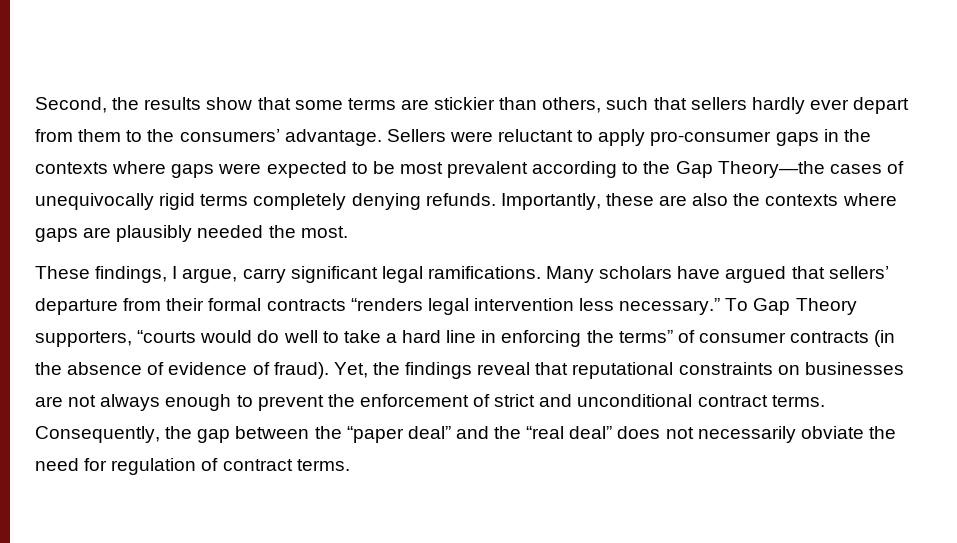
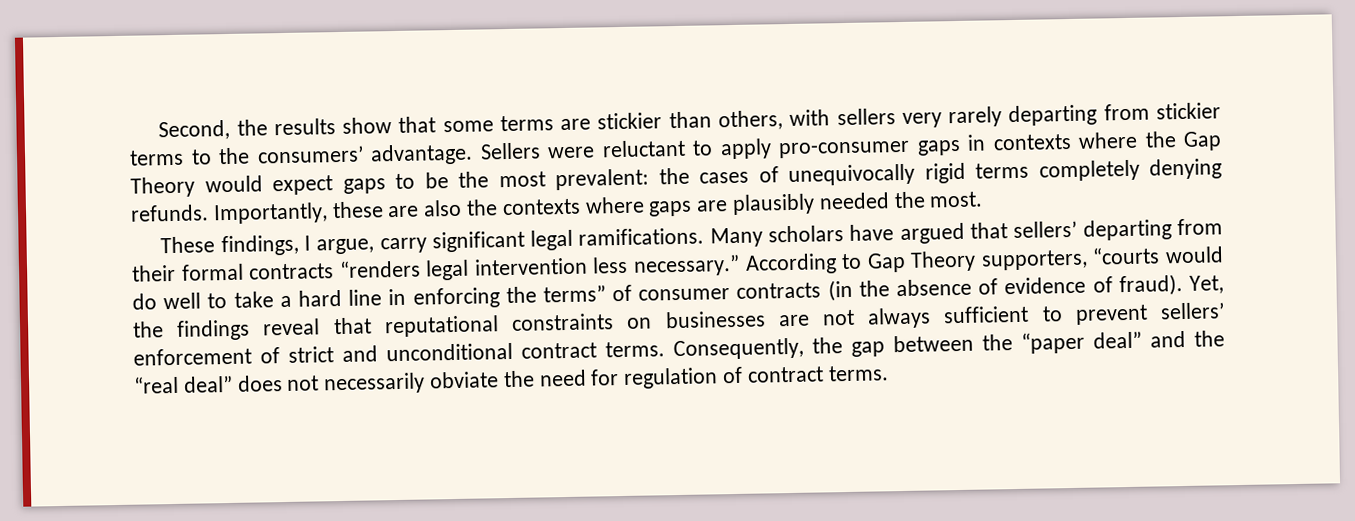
- Second, the results show that some terms are stickier than others, such that sellers hardly ever depart from them to the consumers’ advantage.
+ Second, the results show that some terms are stickier than others, with sellers very rarely departing from stickier terms to the consumers’ advantage.
- Sellers were reluctant to apply pro-consumer gaps in the contexts where gaps were expected to be most prevalent according to the Gap Theory—the cases of unequivocally rigid terms completely denying refunds.
+ Sellers were reluctant to apply pro-consumer gaps in contexts where the Gap Theory would expect gaps to be the most prevalent: the cases of unequivocally rigid terms completely denying refunds.
- Many scholars have argued that sellers’ departure from their formal contracts “renders legal intervention less necessary.”
+ Many scholars have argued that sellers’ departing from their formal contracts “renders legal intervention less necessary.”
- To Gap Theory supporters, “courts would do well to take a hard line in enforcing the terms” of consumer contracts (in the absence of evidence of fraud).
+ According to Gap Theory supporters, “courts would do well to take a hard line in enforcing the terms” of consumer contracts (in the absence of evidence of fraud).
- Yet, the findings reveal that reputational constraints on businesses are not always enough to prevent the enforcement of strict and unconditional contract terms.
+ Yet, the findings reveal that reputational constraints on businesses are not always sufficient to prevent sellers’ enforcement of strict and unconditional contract terms.

